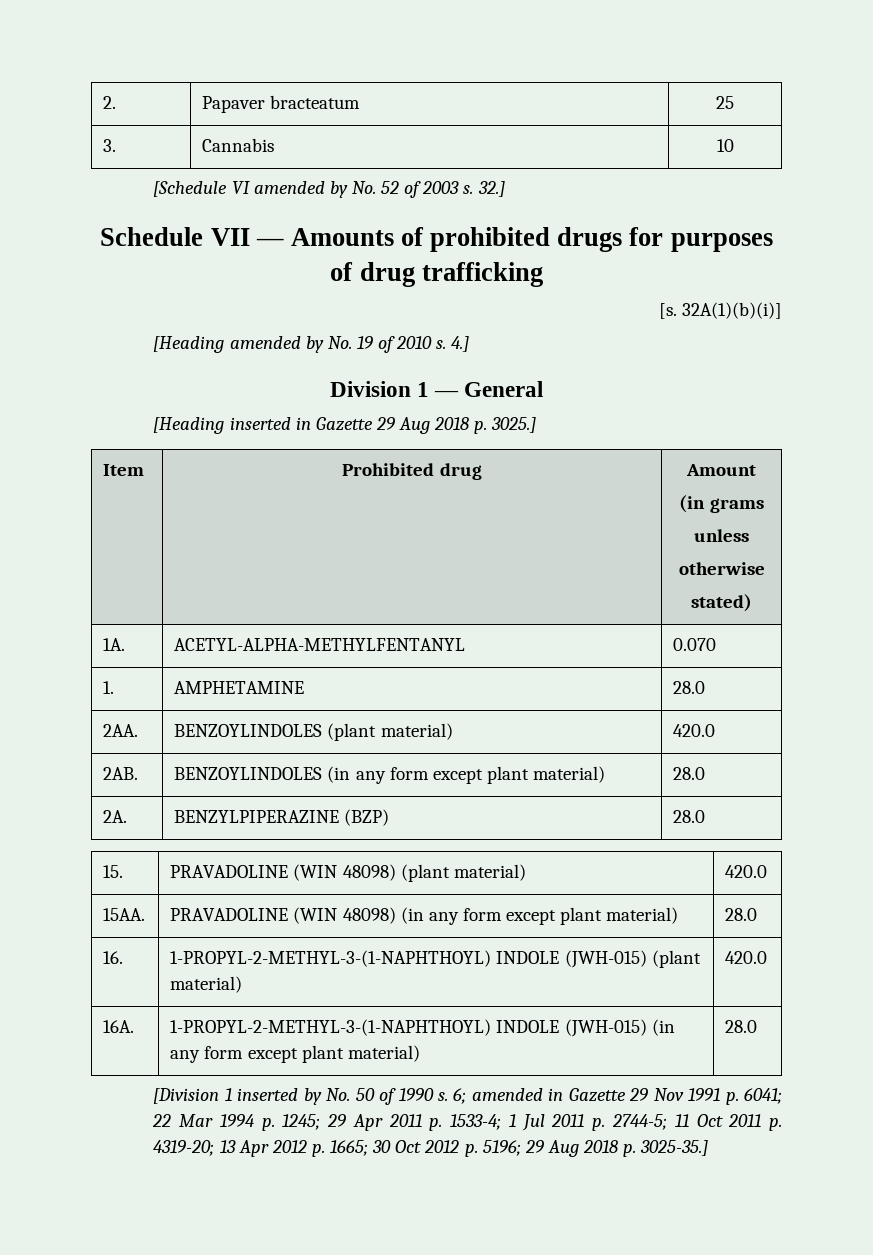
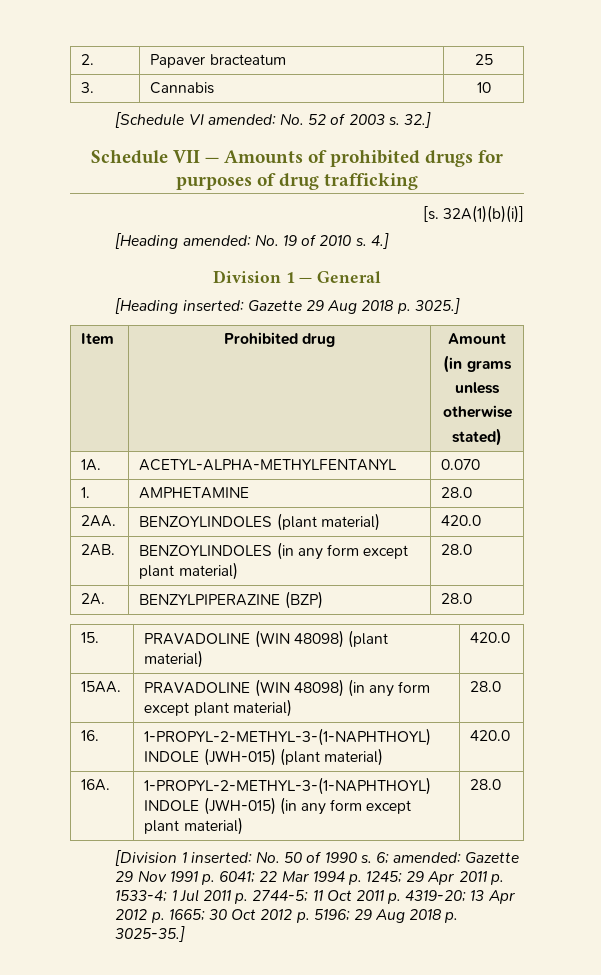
- [Schedule VI amended by No. 52 of 2003 s.
+ [Schedule VI amended: No. 52 of 2003 s.
- [Heading amended by No. 19 of 2010 s.
+ [Heading amended: No. 19 of 2010 s.
- [Heading inserted in Gazette 29 Aug 2018 p. 3025.]
+ [Heading inserted: Gazette 29 Aug 2018 p. 3025.]
- [Division 1 inserted by No. 50 of 1990 s.
+ [Division 1 inserted: No. 50 of 1990 s.
- 6; amended in Gazette 29 Nov 1991 p. 6041; 22 Mar 1994 p. 1245; 29 Apr 2011 p. 1533-4; 1 Jul 2011 p. 2744-5; 11 Oct 2011 p. 4319-20; 13 Apr 2012 p. 1665; 30 Oct 2012 p. 5196; 29 Aug 2018 p. 3025-35.]
+ 6; amended: Gazette 29 Nov 1991 p. 6041; 22 Mar 1994 p. 1245; 29 Apr 2011 p. 1533-4; 1 Jul 2011 p. 2744-5; 11 Oct 2011 p. 4319-20; 13 Apr 2012 p. 1665; 30 Oct 2012 p. 5196; 29 Aug 2018 p. 3025-35.]

